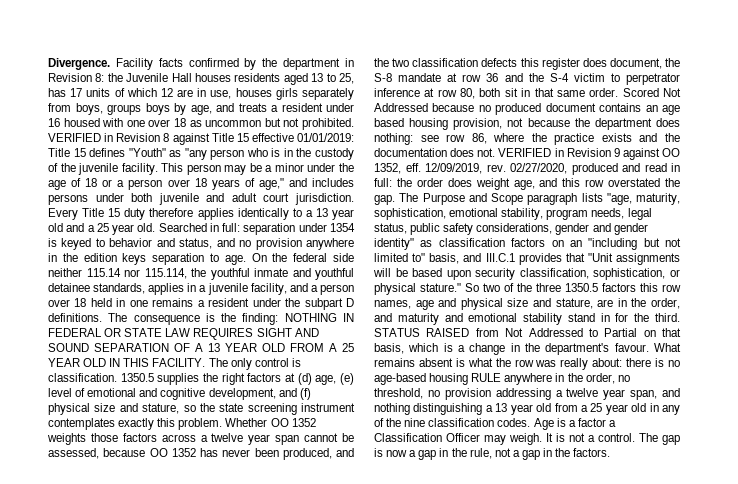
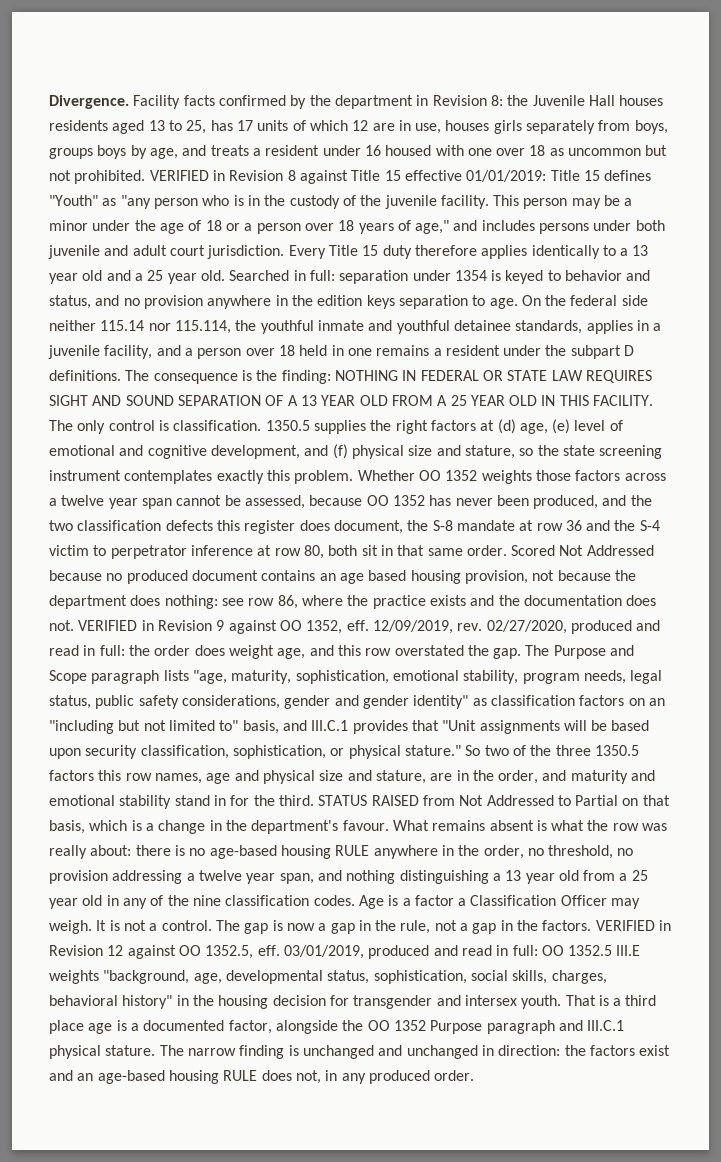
+ VERIFIED in Revision 12 against OO 1352.5, eff. 03/01/2019, produced and read in full: OO 1352.5 III.E weights "background, age, developmental status, sophistication, social skills, charges, behavioral history" in the housing decision for transgender and intersex youth. That is a third place age is a documented factor, alongside the OO 1352 Purpose paragraph and III.C.1 physical stature. The narrow finding is unchanged and unchanged in direction: the factors exist and an age-based housing RULE does not, in any produced order.

